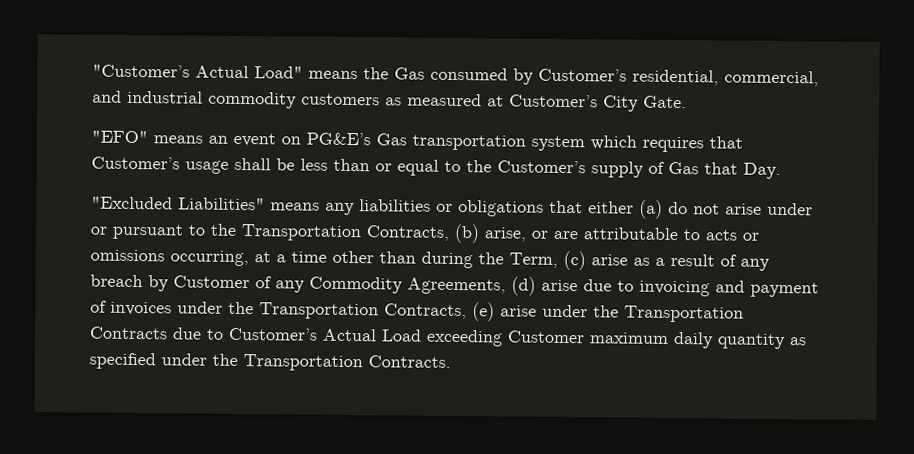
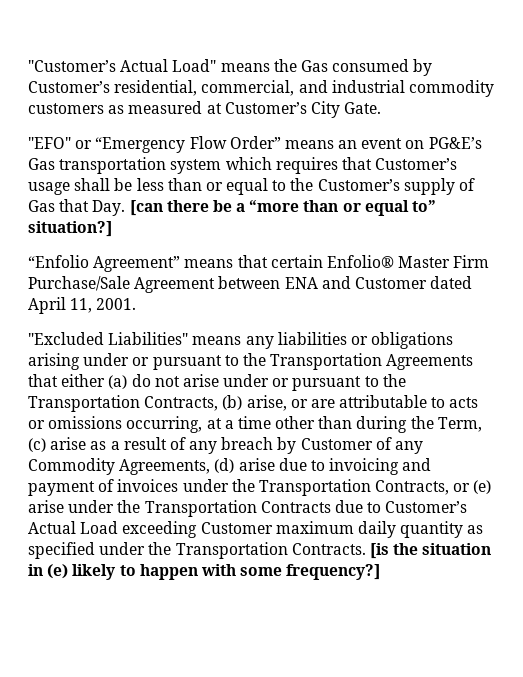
- "EFO" means an event on PG&E’s Gas transportation system which requires that Customer’s usage shall be less than or equal to the Customer’s supply of Gas that Day.
+ "EFO" or “Emergency Flow Order” means an event on PG&E’s Gas transportation system which requires that Customer’s usage shall be less than or equal to the Customer’s supply of Gas that Day. [can there be a “more than or equal to” situation?]
+ “Enfolio Agreement” means that certain Enfolio® Master Firm Purchase/Sale Agreement between ENA and Customer dated April 11, 2001.
- "Excluded Liabilities" means any liabilities or obligations that either (a) do not arise under or pursuant to the Transportation Contracts, (b) arise, or are attributable to acts or omissions occurring, at a time other than during the Term, (c) arise as a result of any breach by Customer of any Commodity Agreements, (d) arise due to invoicing and payment of invoices under the Transportation Contracts, (e) arise under the Transportation Contracts due to Customer’s Actual Load exceeding Customer maximum daily quantity as specified under the Transportation Contracts.
+ "Excluded Liabilities" means any liabilities or obligations arising under or pursuant to the Transportation Agreements that either (a) do not arise under or pursuant to the Transportation Contracts, (b) arise, or are attributable to acts or omissions occurring, at a time other than during the Term, (c) arise as a result of any breach by Customer of any Commodity Agreements, (d) arise due to invoicing and payment of invoices under the Transportation Contracts, or (e) arise under the Transportation Contracts due to Customer’s Actual Load exceeding Customer maximum daily quantity as specified under the Transportation Contracts.
+ [is the situation in (e) likely to happen with some frequency?]

